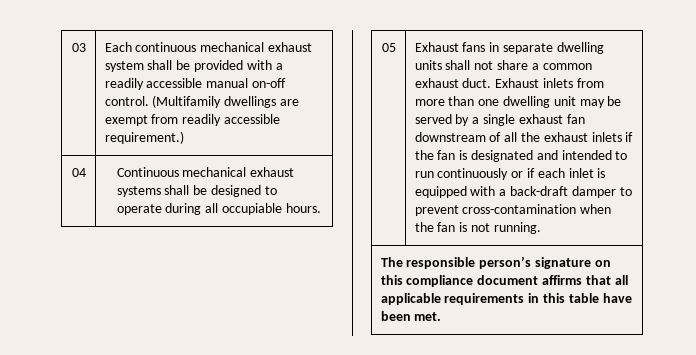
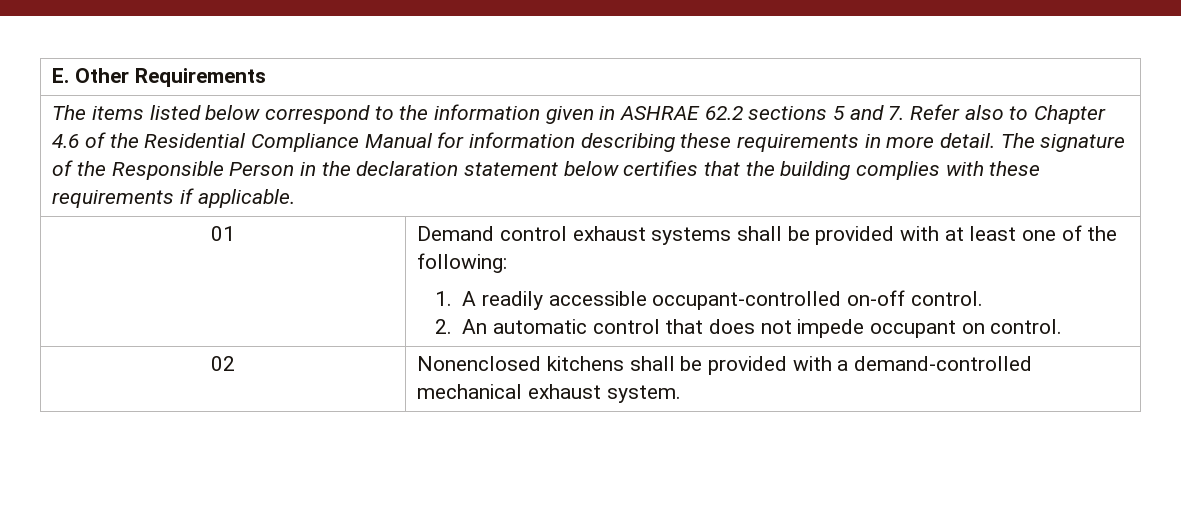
- 03 | Each continuous mechanical exhaust system shall be provided with a readily accessible manual on-off control. (Multifamily dwellings are exempt from readily accessible requirement.)
- 04 | Continuous mechanical exhaust systems shall be designed to operate during all occupiable hours.
- 05 | Exhaust fans in separate dwelling units shall not share a common exhaust duct. Exhaust inlets from more than one dwelling unit may be served by a single exhaust fan downstream of all the exhaust inlets if the fan is designated and intended to run continuously or if each inlet is equipped with a back-draft damper to prevent cross-contamination when the fan is not running.
- The responsible person’s signature on this compliance document affirms that all applicable requirements in this table have been met.
+ E. Other Requirements
+ The items listed below correspond to the information given in ASHRAE 62.2 sections 5 and 7. Refer also to Chapter 4.6 of the Residential Compliance Manual for information describing these requirements in more detail. The signature of the Responsible Person in the declaration statement below certifies that the building complies with these requirements if applicable.
+ 01 | Demand control exhaust systems shall be provided with at least one of the following:
+ 1. A readily accessible occupant-controlled on-off control.
+ 2. An automatic control that does not impede occupant on control.
+ 02 | Nonenclosed kitchens shall be provided with a demand-controlled mechanical exhaust system.

